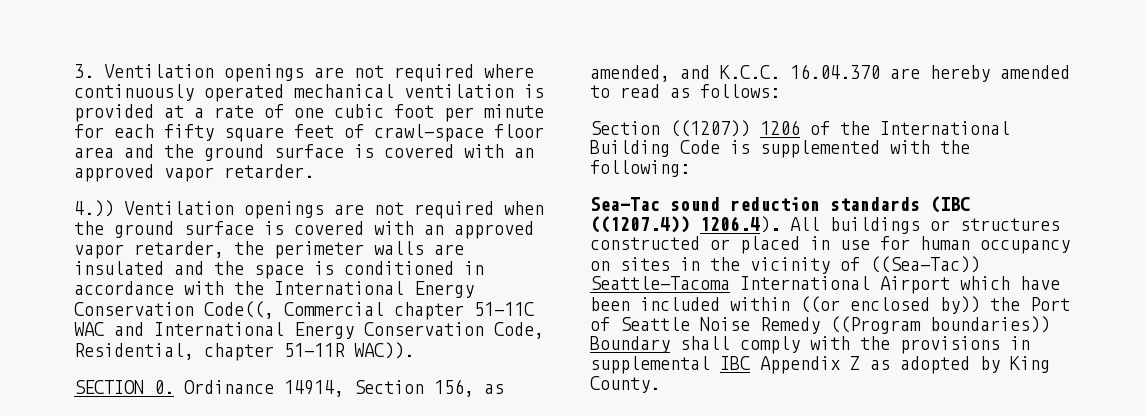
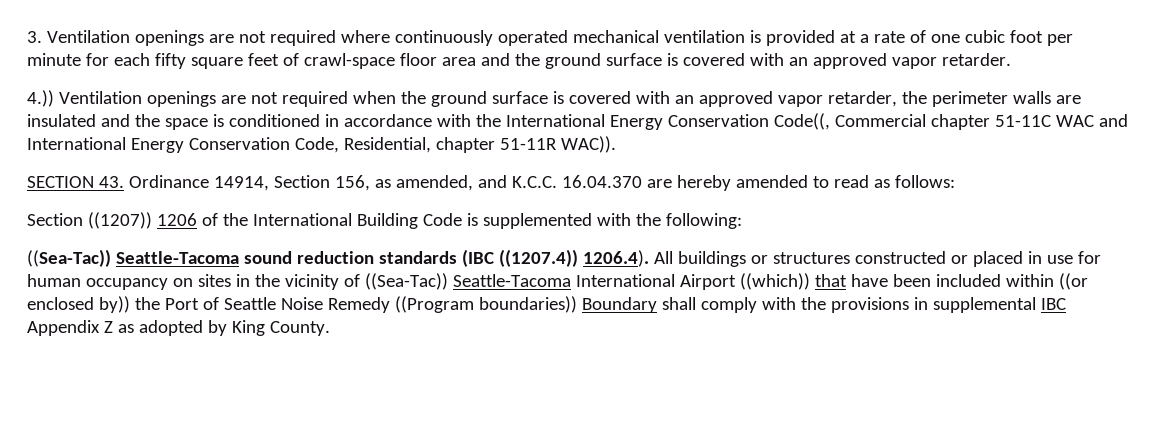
- SECTION 0. Ordinance 14914, Section 156, as amended, and K.C.C. 16.04.370 are hereby amended to read as follows:
+ SECTION 43. Ordinance 14914, Section 156, as amended, and K.C.C. 16.04.370 are hereby amended to read as follows:
- Sea-Tac sound reduction standards (IBC ((1207.4)) 1206.4). All buildings or structures constructed or placed in use for human occupancy on sites in the vicinity of ((Sea-Tac)) Seattle-Tacoma International Airport which have been included within ((or enclosed by)) the Port of Seattle Noise Remedy ((Program boundaries)) Boundary shall comply with the provisions in supplemental IBC Appendix Z as adopted by King County.
+ ((Sea-Tac)) Seattle-Tacoma sound reduction standards (IBC ((1207.4)) 1206.4). All buildings or structures constructed or placed in use for human occupancy on sites in the vicinity of ((Sea-Tac)) Seattle-Tacoma International Airport ((which)) that have been included within ((or enclosed by)) the Port of Seattle Noise Remedy ((Program boundaries)) Boundary shall comply with the provisions in supplemental IBC Appendix Z as adopted by King County.

